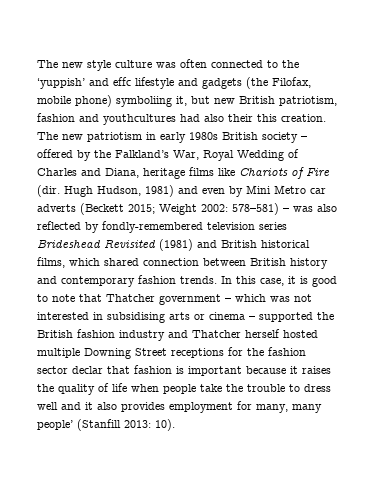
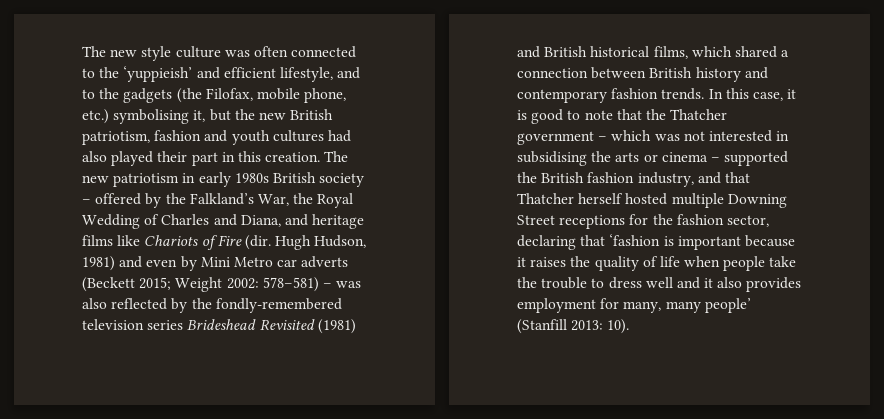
- The new style culture was often connected to the ‘yuppish’ and effc lifestyle and gadgets (the Filofax, mobile phone) symboliing it, but new British patriotism, fashion and youthcultures had also their this creation.
+ The new style culture was often connected to the ‘yuppieish’ and efficient lifestyle, and to the gadgets (the Filofax, mobile phone, etc.) symbolising it, but the new British patriotism, fashion and youth cultures had also played their part in this creation.
- The new patriotism in early 1980s British society – offered by the Falkland’s War, Royal Wedding of Charles and Diana, heritage films like Chariots of Fire (dir.
+ The new patriotism in early 1980s British society – offered by the Falkland’s War, the Royal Wedding of Charles and Diana, and heritage films like Chariots of Fire (dir.
- Hugh Hudson, 1981) and even by Mini Metro car adverts (Beckett 2015; Weight 2002: 578–581) – was also reflected by fondly-remembered television series Brideshead Revisited (1981) and British historical films, which shared connection between British history and contemporary fashion trends.
+ Hugh Hudson, 1981) and even by Mini Metro car adverts (Beckett 2015; Weight 2002: 578–581) – was also reflected by the fondly-remembered television series Brideshead Revisited (1981) and British historical films, which shared a connection between British history and contemporary fashion trends.
- In this case, it is good to note that Thatcher government – which was not interested in subsidising arts or cinema – supported the British fashion industry and Thatcher herself hosted multiple Downing Street receptions for the fashion sector declar that fashion is important because it raises the quality of life when people take the trouble to dress well and it also provides employment for many, many people’ (Stanfill 2013:
+ In this case, it is good to note that the Thatcher government – which was not interested in subsidising the arts or cinema – supported the British fashion industry, and that Thatcher herself hosted multiple Downing Street receptions for the fashion sector, declaring that ‘fashion is important because it raises the quality of life when people take the trouble to dress well and it also provides employment for many, many people’ (Stanfill 2013:

